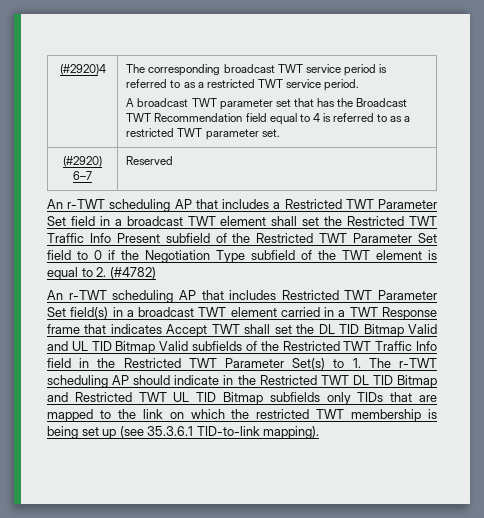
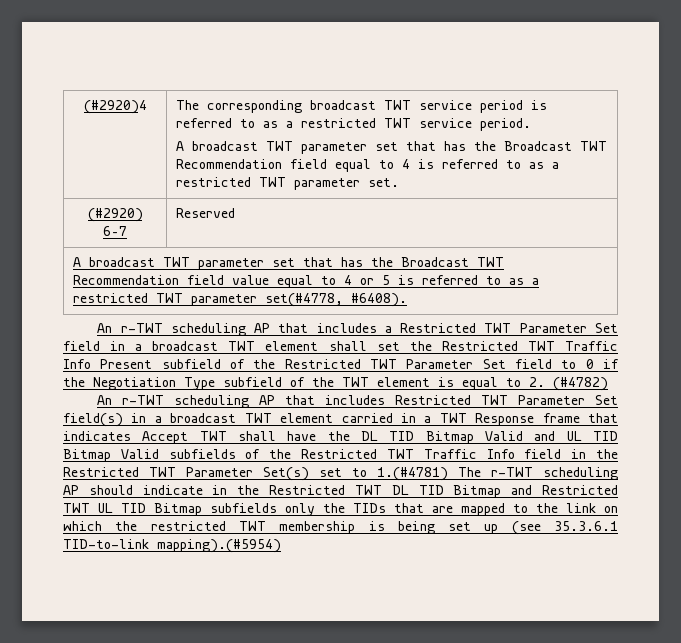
+ A broadcast TWT parameter set that has the Broadcast TWT Recommendation field value equal to 4 or 5 is referred to as a restricted TWT parameter set(#4778, #6408).
- An r-TWT scheduling AP that includes Restricted TWT Parameter Set field(s) in a broadcast TWT element carried in a TWT Response frame that indicates Accept TWT shall set the DL TID Bitmap Valid and UL TID Bitmap Valid subfields of the Restricted TWT Traffic Info field in the Restricted TWT Parameter Set(s) to 1. The r-TWT scheduling AP should indicate in the Restricted TWT DL TID Bitmap and Restricted TWT UL TID Bitmap subfields only TIDs that are mapped to the link on which the restricted TWT membership is being set up (see 35.3.6.1 TID-to-link mapping).
+ An r-TWT scheduling AP that includes Restricted TWT Parameter Set field(s) in a broadcast TWT element carried in a TWT Response frame that indicates Accept TWT shall have the DL TID Bitmap Valid and UL TID Bitmap Valid subfields of the Restricted TWT Traffic Info field in the Restricted TWT Parameter Set(s) set to 1.(#4781) The r-TWT scheduling AP should indicate in the Restricted TWT DL TID Bitmap and Restricted TWT UL TID Bitmap subfields only the TIDs that are mapped to the link on which the restricted TWT membership is being set up (see 35.3.6.1 TID-to-link mapping).(#5954)

